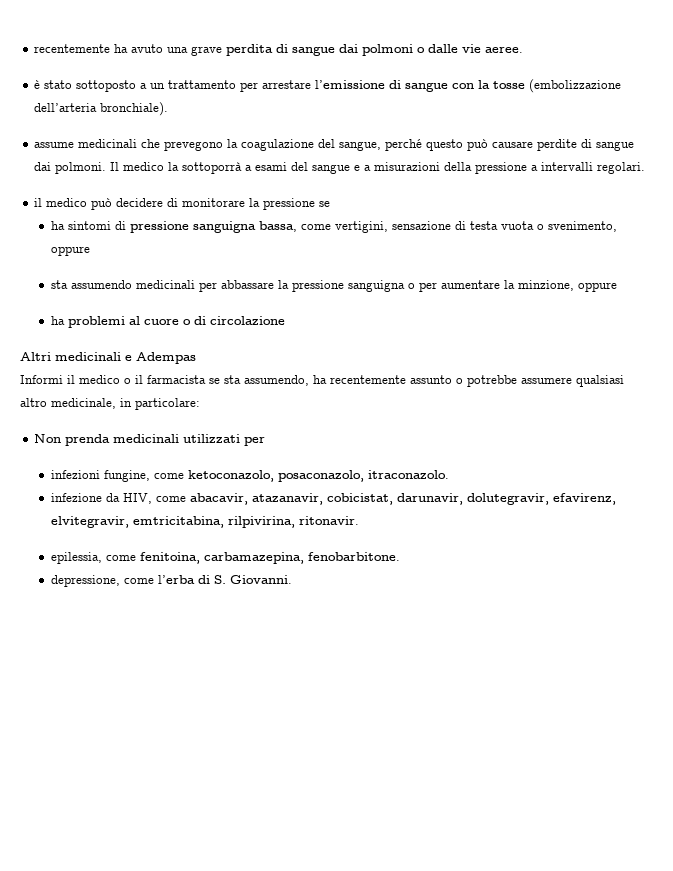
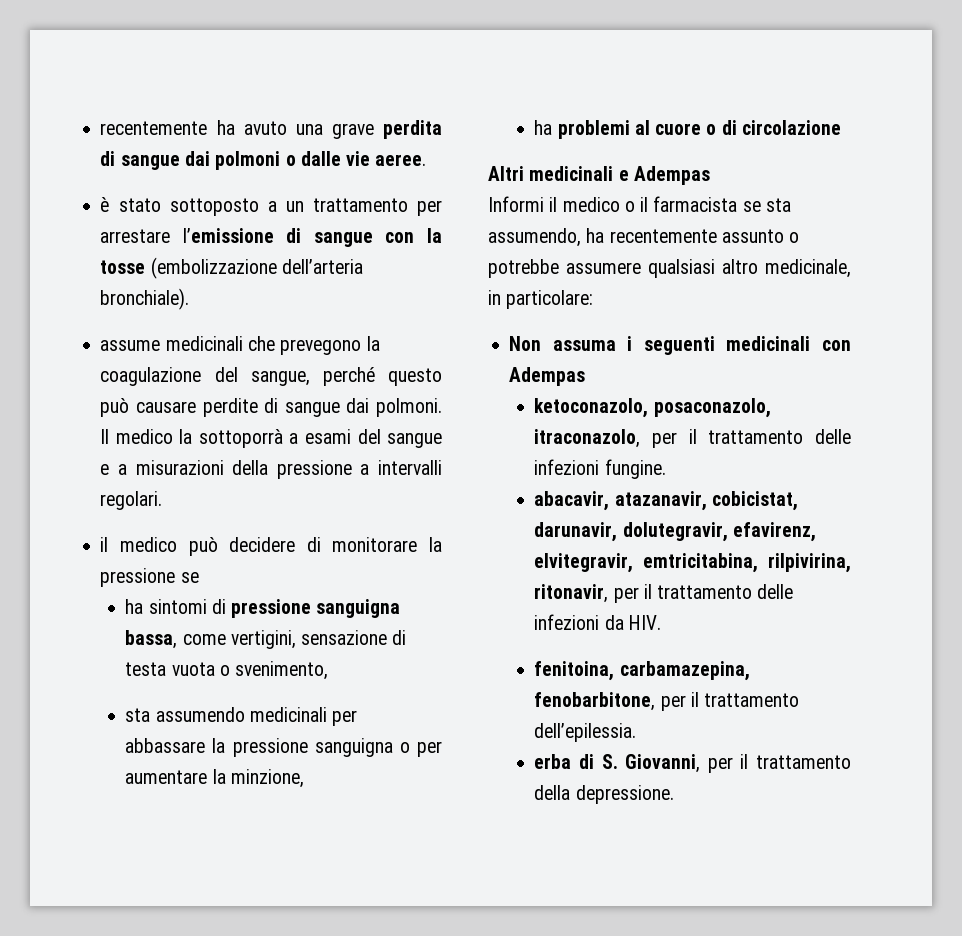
- ha sintomi di pressione sanguigna bassa, come vertigini, sensazione di testa vuota o svenimento, oppure
+ ha sintomi di pressione sanguigna bassa, come vertigini, sensazione di testa vuota o svenimento,
- sta assumendo medicinali per abbassare la pressione sanguigna o per aumentare la minzione, oppure
+ sta assumendo medicinali per abbassare la pressione sanguigna o per aumentare la minzione,
- Non prenda medicinali utilizzati per
- infezioni fungine, come ketoconazolo, posaconazolo, itraconazolo.
- infezione da HIV, come abacavir, atazanavir, cobicistat, darunavir, dolutegravir, efavirenz, elvitegravir, emtricitabina, rilpivirina, ritonavir.
- epilessia, come fenitoina, carbamazepina, fenobarbitone.
- depressione, come l’erba di S. Giovanni.
+ Non assuma i seguenti medicinali con Adempas
+ ketoconazolo, posaconazolo, itraconazolo, per il trattamento delle infezioni fungine.
+ abacavir, atazanavir, cobicistat, darunavir, dolutegravir, efavirenz, elvitegravir, emtricitabina, rilpivirina, ritonavir, per il trattamento delle infezioni da HIV.
+ fenitoina, carbamazepina, fenobarbitone, per il trattamento dell’epilessia.
+ erba di S. Giovanni, per il trattamento della depressione.

